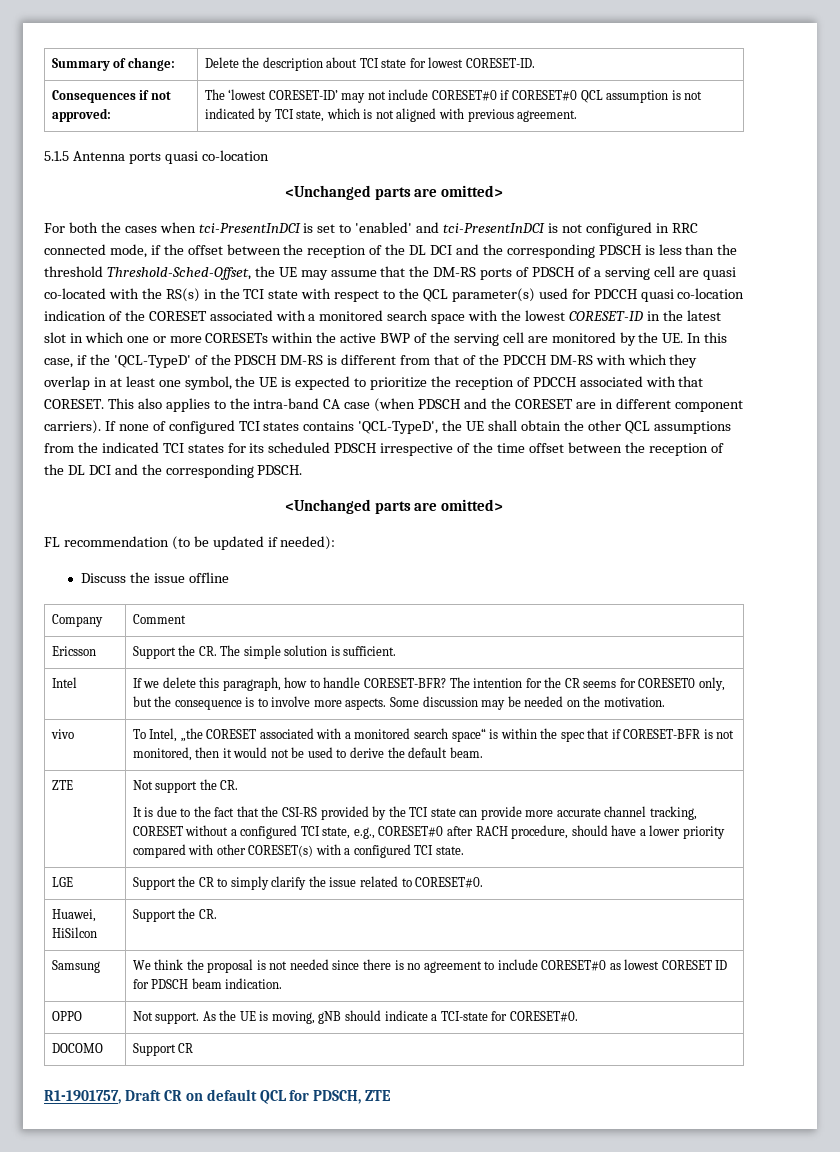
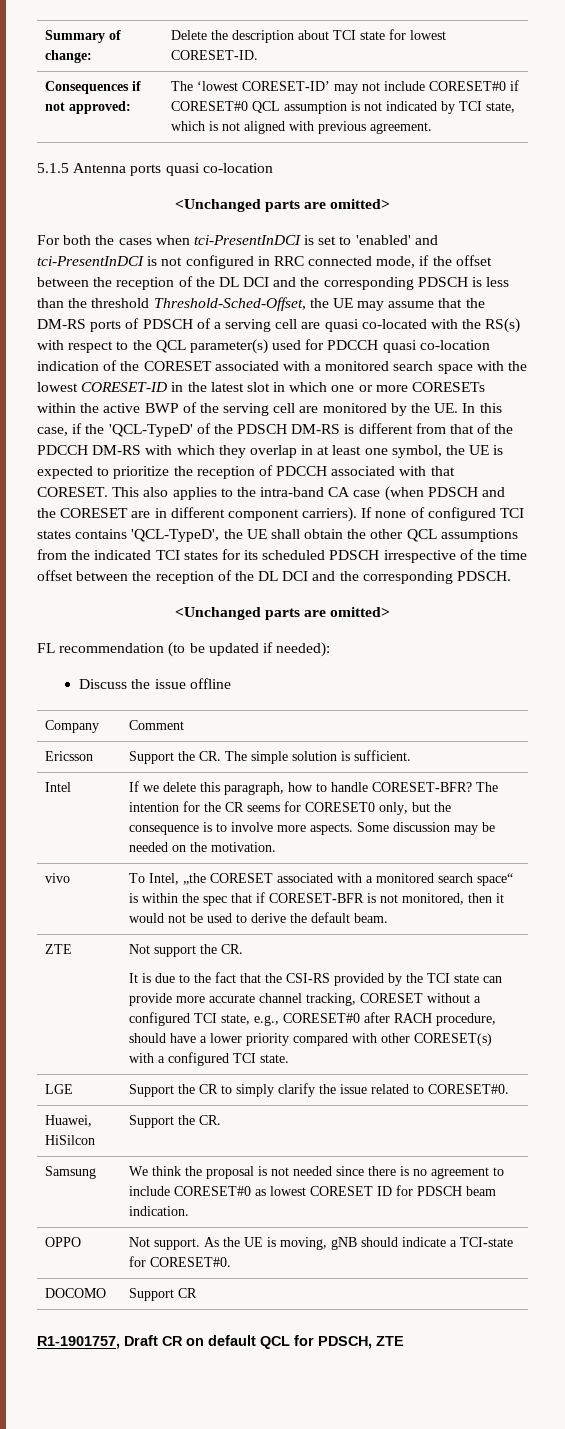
- For both the cases when tci-PresentInDCI is set to 'enabled' and tci-PresentInDCI is not configured in RRC connected mode, if the offset between the reception of the DL DCI and the corresponding PDSCH is less than the threshold Threshold-Sched-Offset, the UE may assume that the DM-RS ports of PDSCH of a serving cell are quasi co-located with the RS(s) in the TCI state with respect to the QCL parameter(s) used for PDCCH quasi co-location indication of the CORESET associated with a monitored search space with the lowest CORESET-ID in the latest slot in which one or more CORESETs within the active BWP of the serving cell are monitored by the UE. In this case, if the 'QCL-TypeD' of the PDSCH DM-RS is different from that of the PDCCH DM-RS with which they overlap in at least one symbol, the UE is expected to prioritize the reception of PDCCH associated with that CORESET.
+ For both the cases when tci-PresentInDCI is set to 'enabled' and tci-PresentInDCI is not configured in RRC connected mode, if the offset between the reception of the DL DCI and the corresponding PDSCH is less than the threshold Threshold-Sched-Offset, the UE may assume that the DM-RS ports of PDSCH of a serving cell are quasi co-located with the RS(s) with respect to the QCL parameter(s) used for PDCCH quasi co-location indication of the CORESET associated with a monitored search space with the lowest CORESET-ID in the latest slot in which one or more CORESETs within the active BWP of the serving cell are monitored by the UE. In this case, if the 'QCL-TypeD' of the PDSCH DM-RS is different from that of the PDCCH DM-RS with which they overlap in at least one symbol, the UE is expected to prioritize the reception of PDCCH associated with that CORESET.

